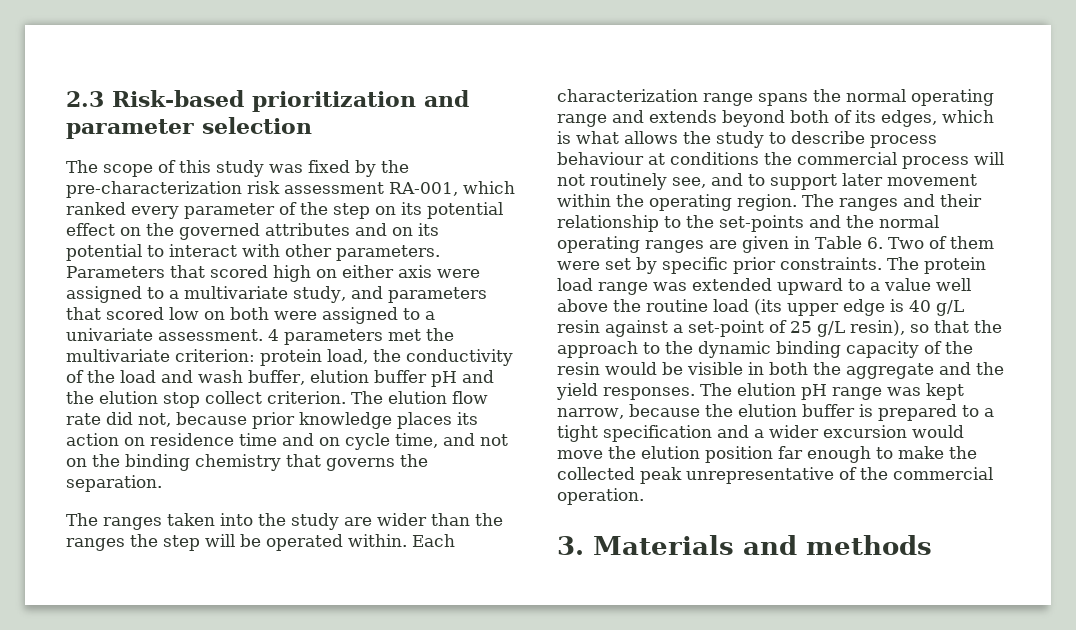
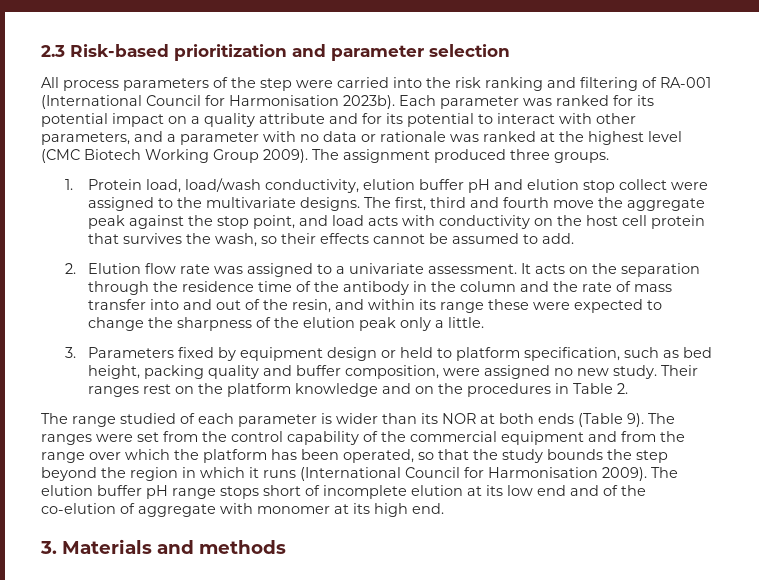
- The scope of this study was fixed by the pre-characterization risk assessment RA-001, which ranked every parameter of the step on its potential effect on the governed attributes and on its potential to interact with other parameters. Parameters that scored high on either axis were assigned to a multivariate study, and parameters that scored low on both were assigned to a univariate assessment.
+ All process parameters of the step were carried into the risk ranking and filtering of RA-001 (International Council for Harmonisation 2023b). Each parameter was ranked for its potential impact on a quality attribute and for its potential to interact with other parameters, and a parameter with no data or rationale was ranked at the highest level (CMC Biotech Working Group 2009). The assignment produced three groups.
+ 1. Protein load, load/wash conductivity, elution buffer pH and elution stop collect were assigned to the multivariate designs. The first, third and fourth move the aggregate peak against the stop point, and load acts with conductivity on the host cell protein that survives the wash, so their effects cannot be assumed to add.
+ 2. Elution flow rate was assigned to a univariate assessment.
- 4 parameters met the multivariate criterion: protein load, the conductivity of the load and wash buffer, elution buffer pH and the elution stop collect criterion. The elution flow rate did not, because prior knowledge places its action on residence time and on cycle time, and not on the binding chemistry that governs the separation.
- The ranges taken into the study are wider than the ranges the step will be operated within. Each characterization range spans the normal operating range and extends beyond both of its edges, which is what allows the study to describe process behaviour at conditions the commercial process will not routinely see, and to support later movement within the operating region. The ranges and their relationship to the set-points and the normal operating ranges are given in Table 6. Two of them were set by specific prior constraints. The protein load range was extended upward to a value well above the routine load (its upper edge is 40 g/L resin against a set-point of 25 g/L resin), so that the approach to the dynamic binding capacity of the resin would be visible in both the aggregate and the yield responses. The elution pH range was kept narrow, because the elution buffer is prepared to a tight specification and a wider excursion would move the elution position far enough to make the collected peak unrepresentative of the commercial operation.
+ It acts on the separation through the residence time of the antibody in the column and the rate of mass transfer into and out of the resin, and within its range these were expected to change the sharpness of the elution peak only a little.
+ 3. Parameters fixed by equipment design or held to platform specification, such as bed height, packing quality and buffer composition, were assigned no new study. Their ranges rest on the platform knowledge and on the procedures in Table 2.
+ The range studied of each parameter is wider than its NOR at both ends (Table 9). The ranges were set from the control capability of the commercial equipment and from the range over which the platform has been operated, so that the study bounds the step beyond the region in which it runs (International Council for Harmonisation 2009). The elution buffer pH range stops short of incomplete elution at its low end and of the co-elution of aggregate with monomer at its high end.

